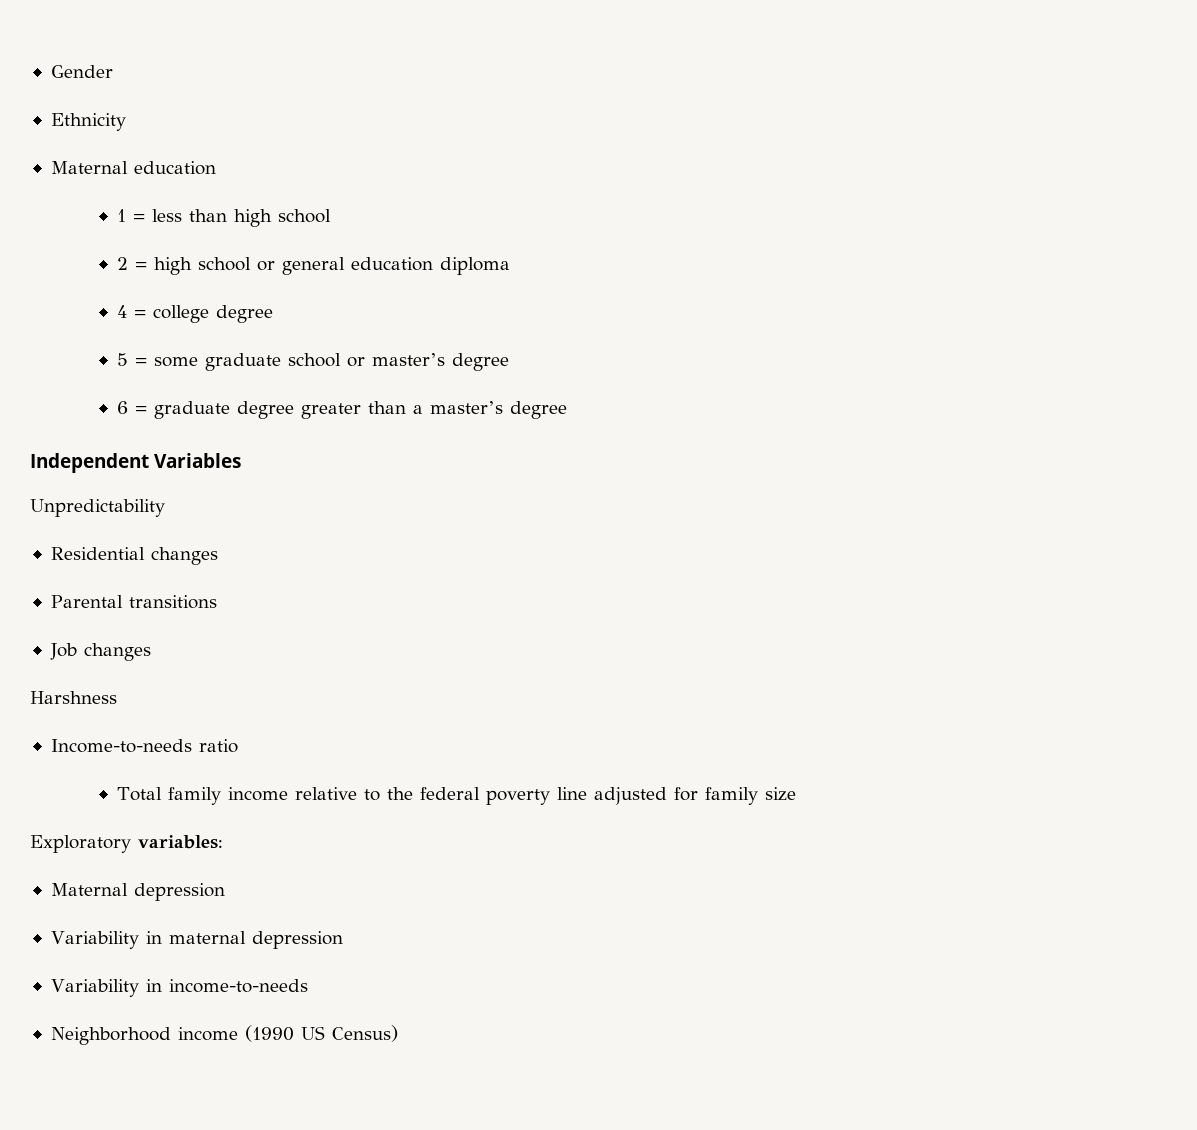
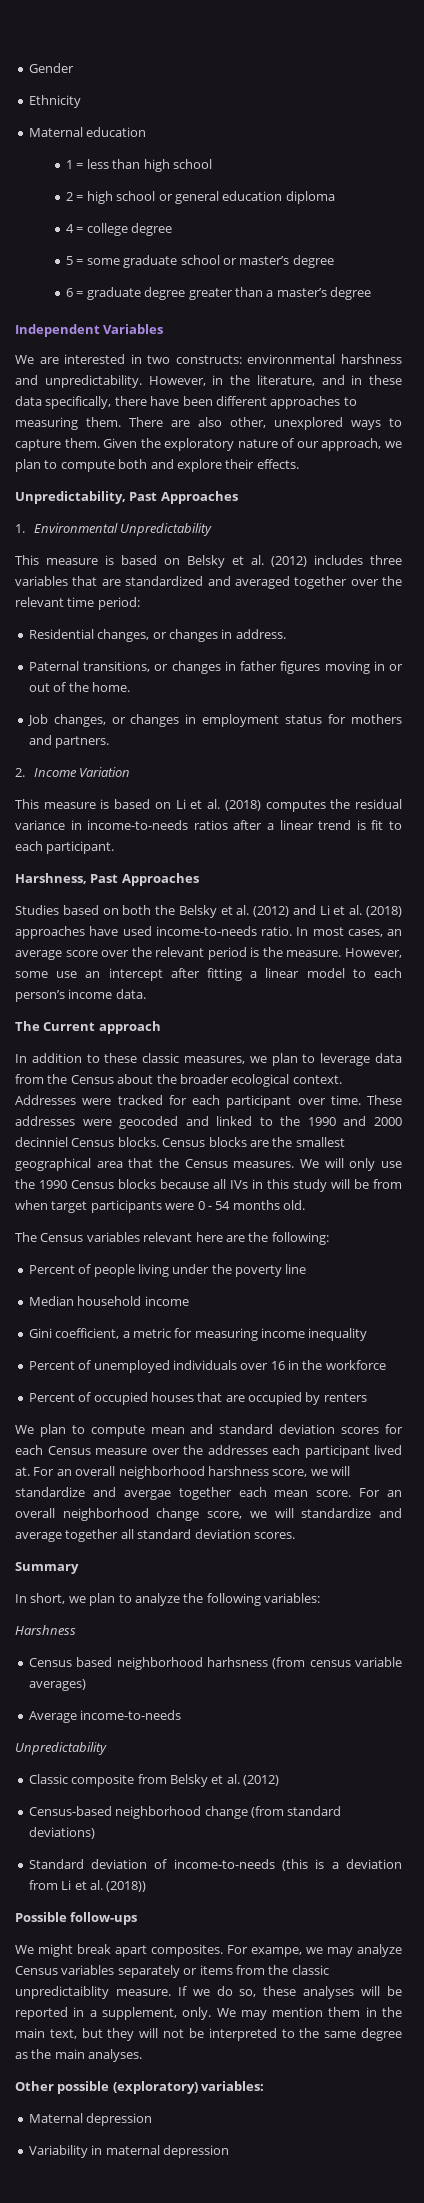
- Unpredictability
+ We are interested in two constructs: environmental harshness and unpredictability. However, in the literature, and in these data specifically, there have been different approaches to measuring them. There are also other, unexplored ways to capture them. Given the exploratory nature of our approach, we plan to compute both and explore their effects.
+ Unpredictability, Past Approaches
+ 1. Environmental Unpredictability
+ This measure is based on Belsky et al. (2012) includes three variables that are standardized and averaged together over the relevant time period:
- Residential changes
- Parental transitions
+ Residential changes, or changes in address.
+ Paternal transitions, or changes in father figures moving in or out of the home.
- Job changes
+ Job changes, or changes in employment status for mothers and partners.
+ 2. Income Variation
+ This measure is based on Li et al. (2018) computes the residual variance in income-to-needs ratios after a linear trend is fit to each participant.
+ Harshness, Past Approaches
+ Studies based on both the Belsky et al. (2012) and Li et al. (2018) approaches have used income-to-needs ratio. In most cases, an average score over the relevant period is the measure. However, some use an intercept after fitting a linear model to each person’s income data.
+ The Current approach
+ In addition to these classic measures, we plan to leverage data from the Census about the broader ecological context. Addresses were tracked for each participant over time. These addresses were geocoded and linked to the 1990 and 2000 decinniel Census blocks. Census blocks are the smallest geographical area that the Census measures. We will only use the 1990 Census blocks because all IVs in this study will be from when target participants were 0 - 54 months old.
+ The Census variables relevant here are the following:
+ Percent of people living under the poverty line
+ Median household income
+ Gini coefficient, a metric for measuring income inequality
+ Percent of unemployed individuals over 16 in the workforce
+ Percent of occupied houses that are occupied by renters
+ We plan to compute mean and standard deviation scores for each Census measure over the addresses each participant lived at. For an overall neighborhood harshness score, we will standardize and avergae together each mean score. For an overall neighborhood change score, we will standardize and average together all standard deviation scores.
+ Summary
+ In short, we plan to analyze the following variables:
  Harshness
- Income-to-needs ratio
- Total family income relative to the federal poverty line adjusted for family size
- Exploratory variables:
+ Census based neighborhood harhsness (from census variable averages)
+ Average income-to-needs
+ Unpredictability
+ Classic composite from Belsky et al. (2012)
+ Census-based neighborhood change (from standard deviations)
+ Standard deviation of income-to-needs (this is a deviation from Li et al. (2018))
+ Possible follow-ups
+ We might break apart composites. For exampe, we may analyze Census variables separately or items from the classic unpredictaiblity measure. If we do so, these analyses will be reported in a supplement, only. We may mention them in the main text, but they will not be interpreted to the same degree as the main analyses.
+ Other possible (exploratory) variables:
- Variability in income-to-needs
- Neighborhood income (1990 US Census)

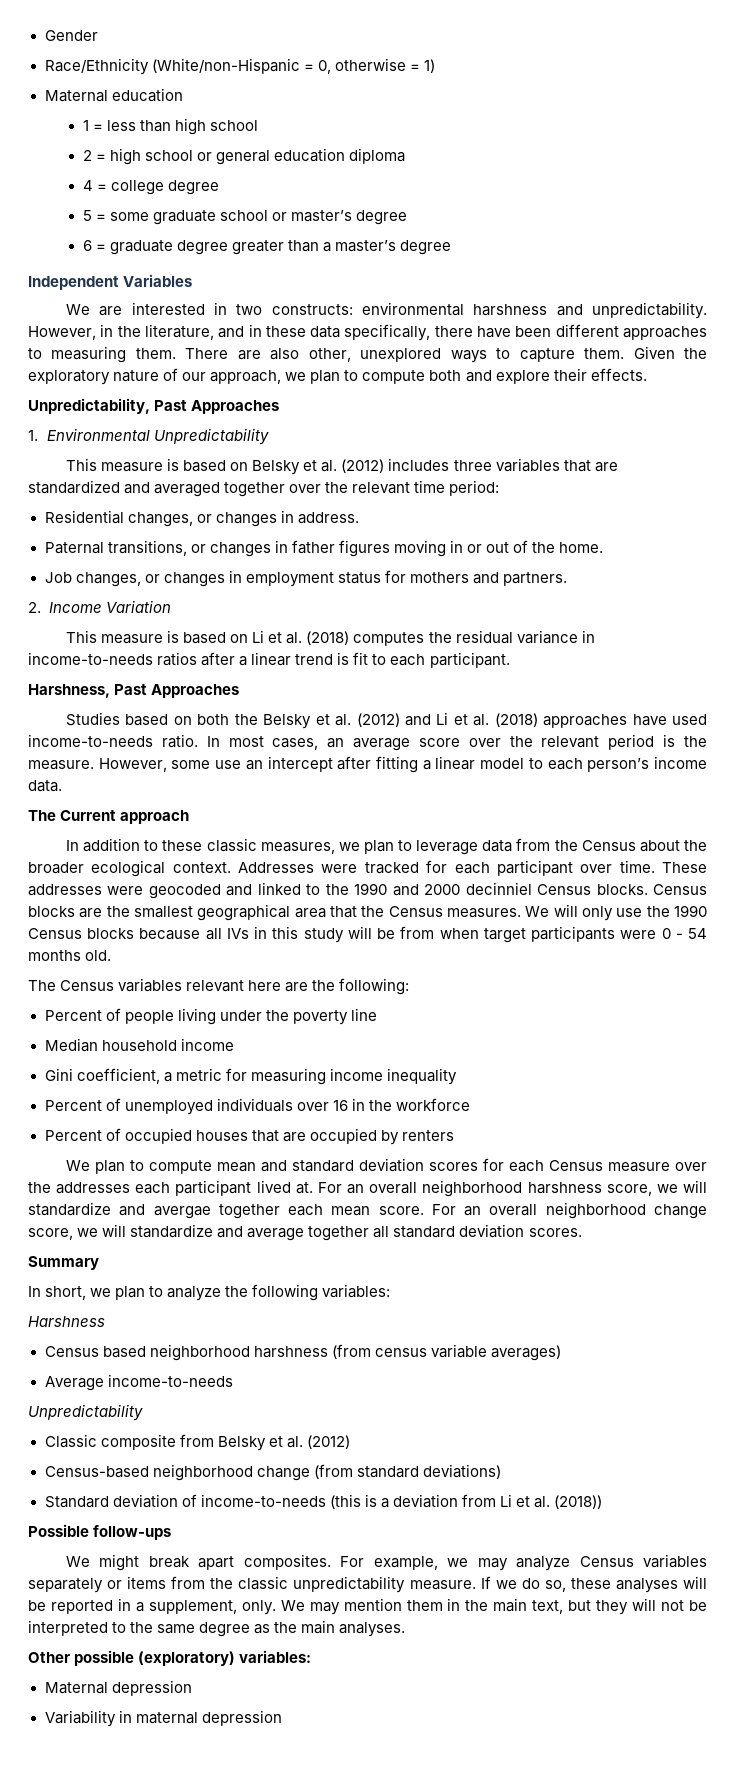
- Ethnicity
+ Race/Ethnicity (White/non-Hispanic = 0, otherwise = 1)
- Census based neighborhood harhsness (from census variable averages)
+ Census based neighborhood harshness (from census variable averages)
- For exampe, we may analyze Census variables separately or items from the classic unpredictaiblity measure.
+ For example, we may analyze Census variables separately or items from the classic unpredictability measure.

